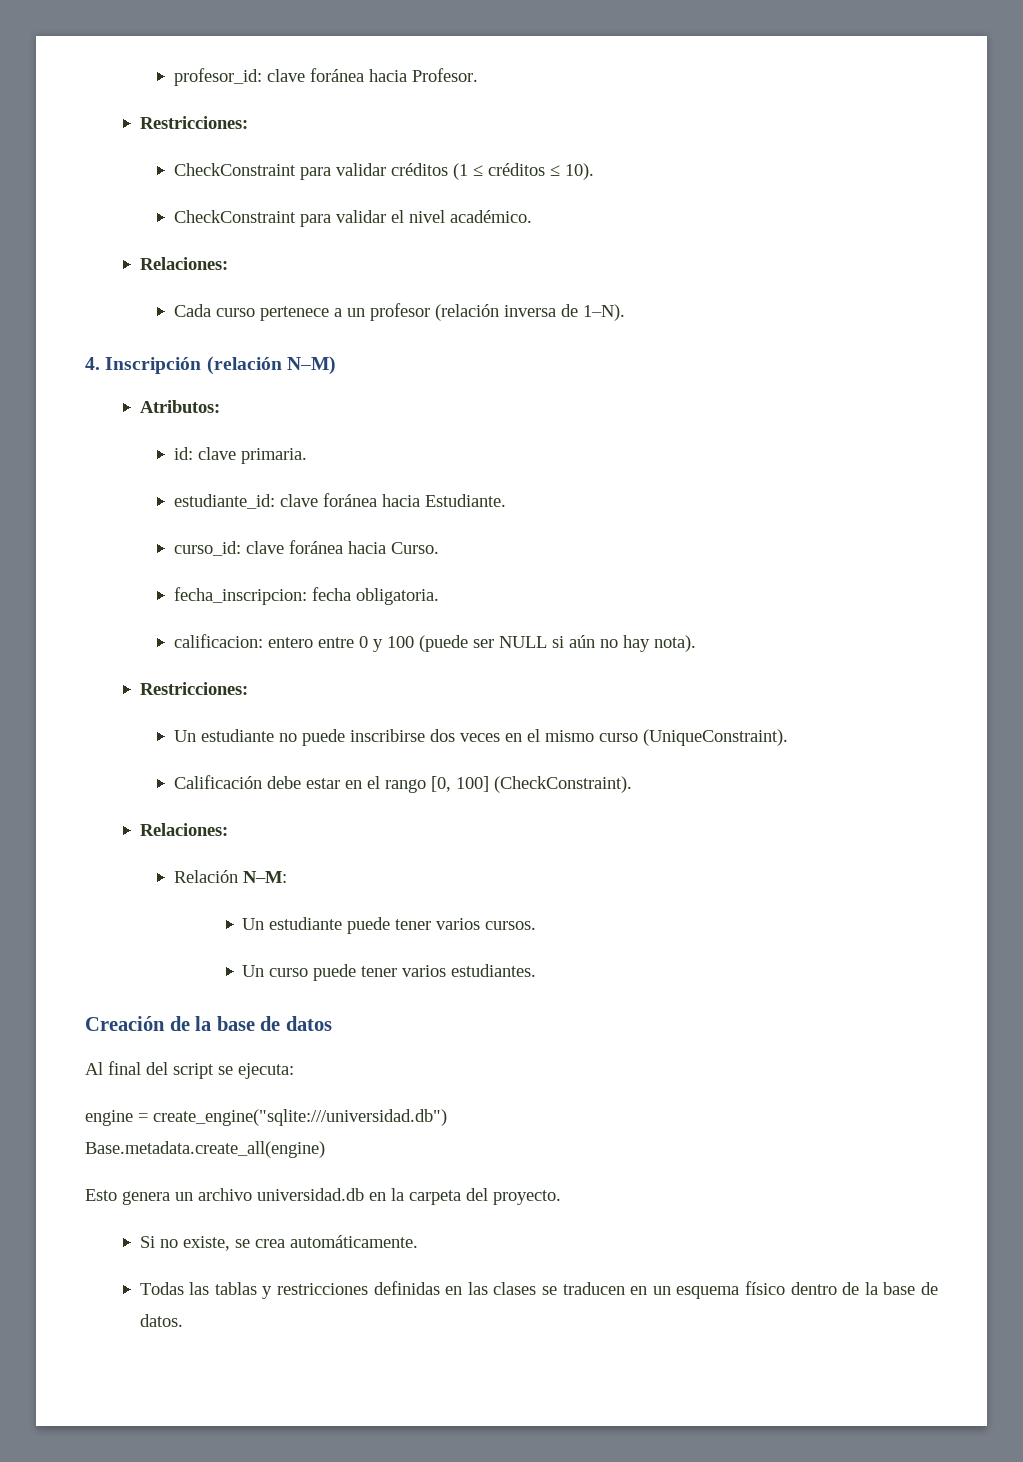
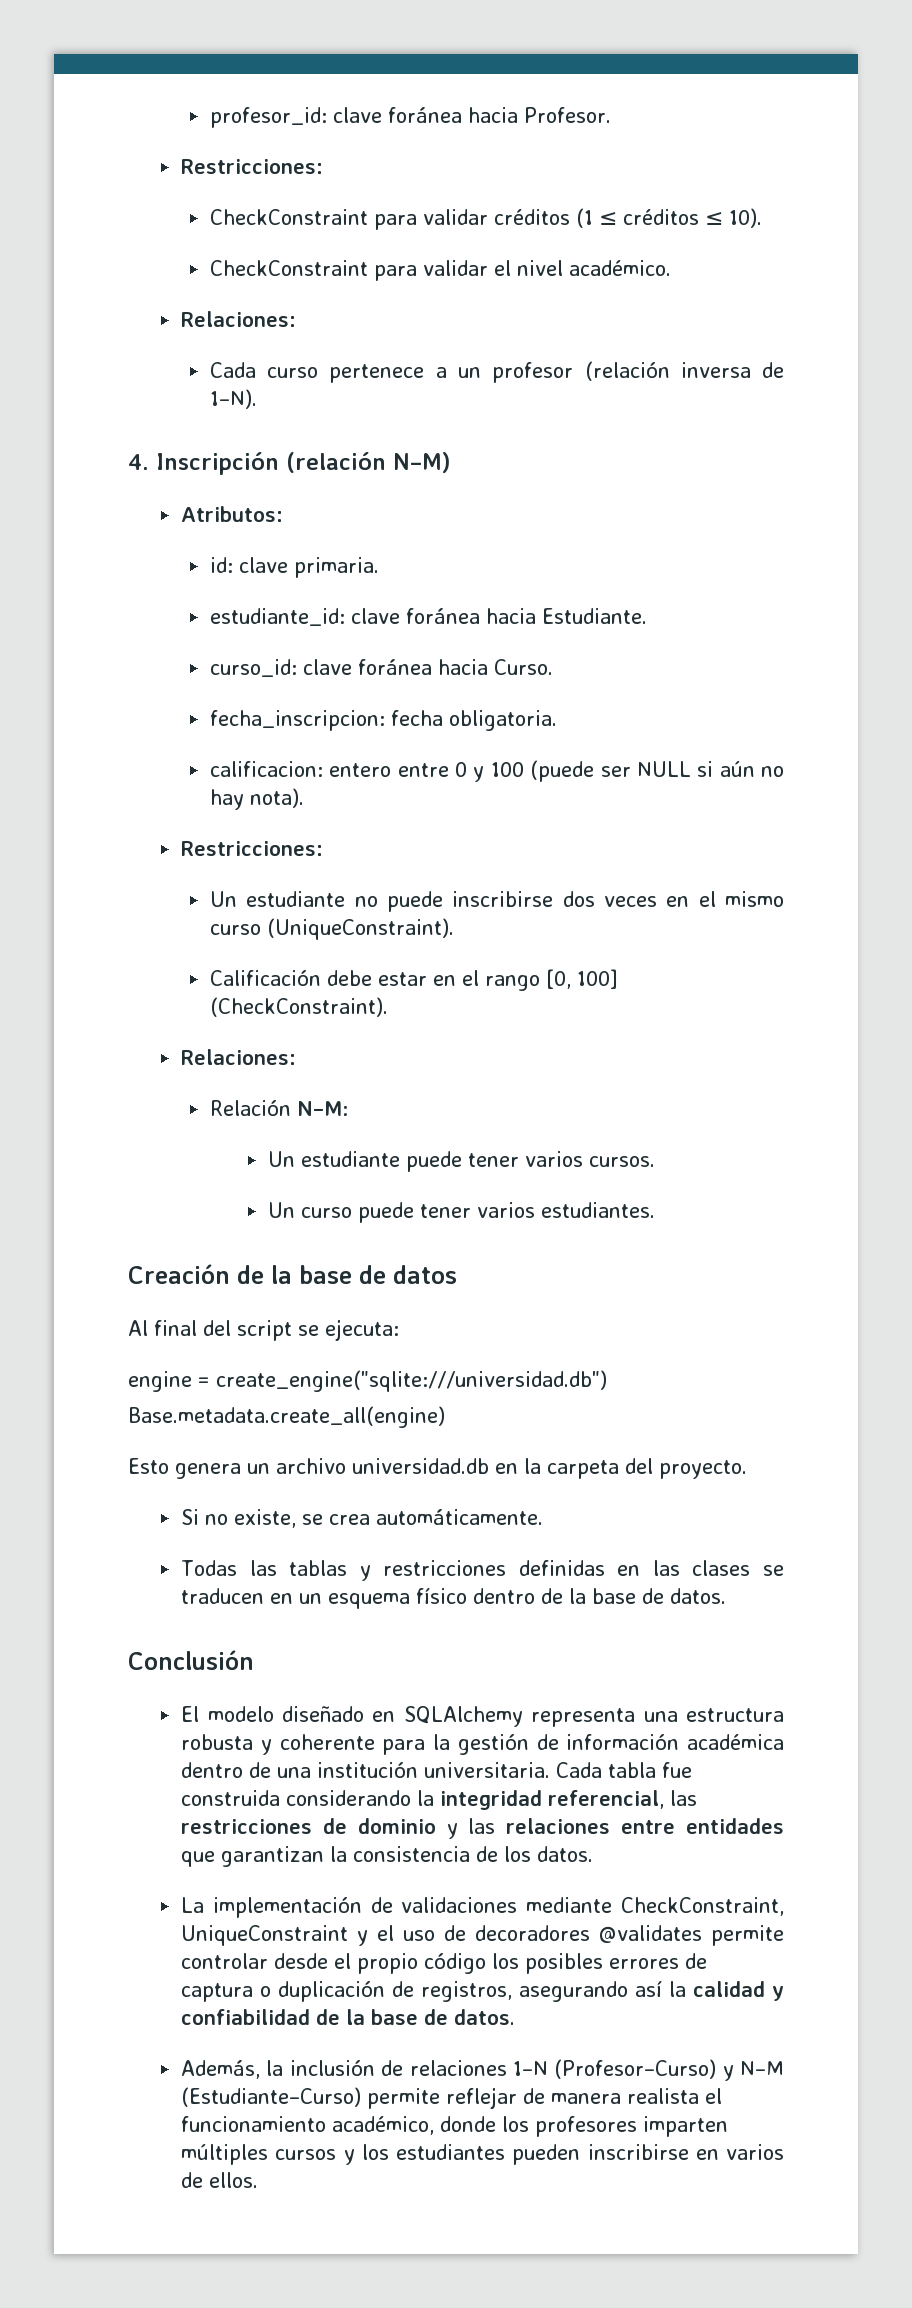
+ Conclusión
+ El modelo diseñado en SQLAlchemy representa una estructura robusta y coherente para la gestión de información académica dentro de una institución universitaria. Cada tabla fue construida considerando la integridad referencial, las restricciones de dominio y las relaciones entre entidades que garantizan la consistencia de los datos.
+ La implementación de validaciones mediante CheckConstraint, UniqueConstraint y el uso de decoradores @validates permite controlar desde el propio código los posibles errores de captura o duplicación de registros, asegurando así la calidad y confiabilidad de la base de datos.
+ Además, la inclusión de relaciones 1–N (Profesor–Curso) y N–M (Estudiante–Curso) permite reflejar de manera realista el funcionamiento académico, donde los profesores imparten múltiples cursos y los estudiantes pueden inscribirse en varios de ellos.

